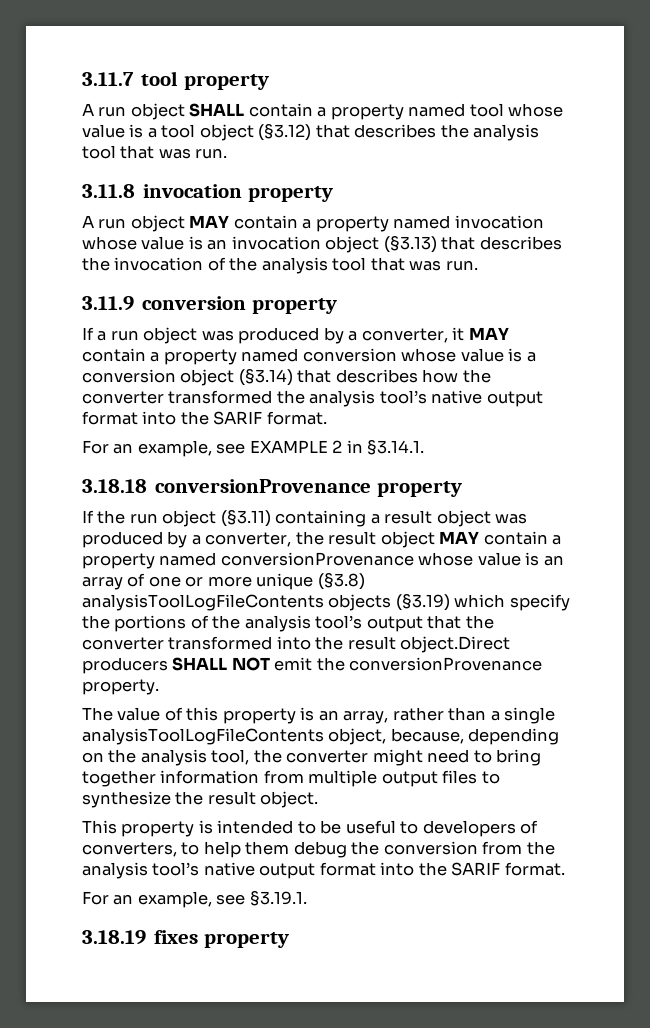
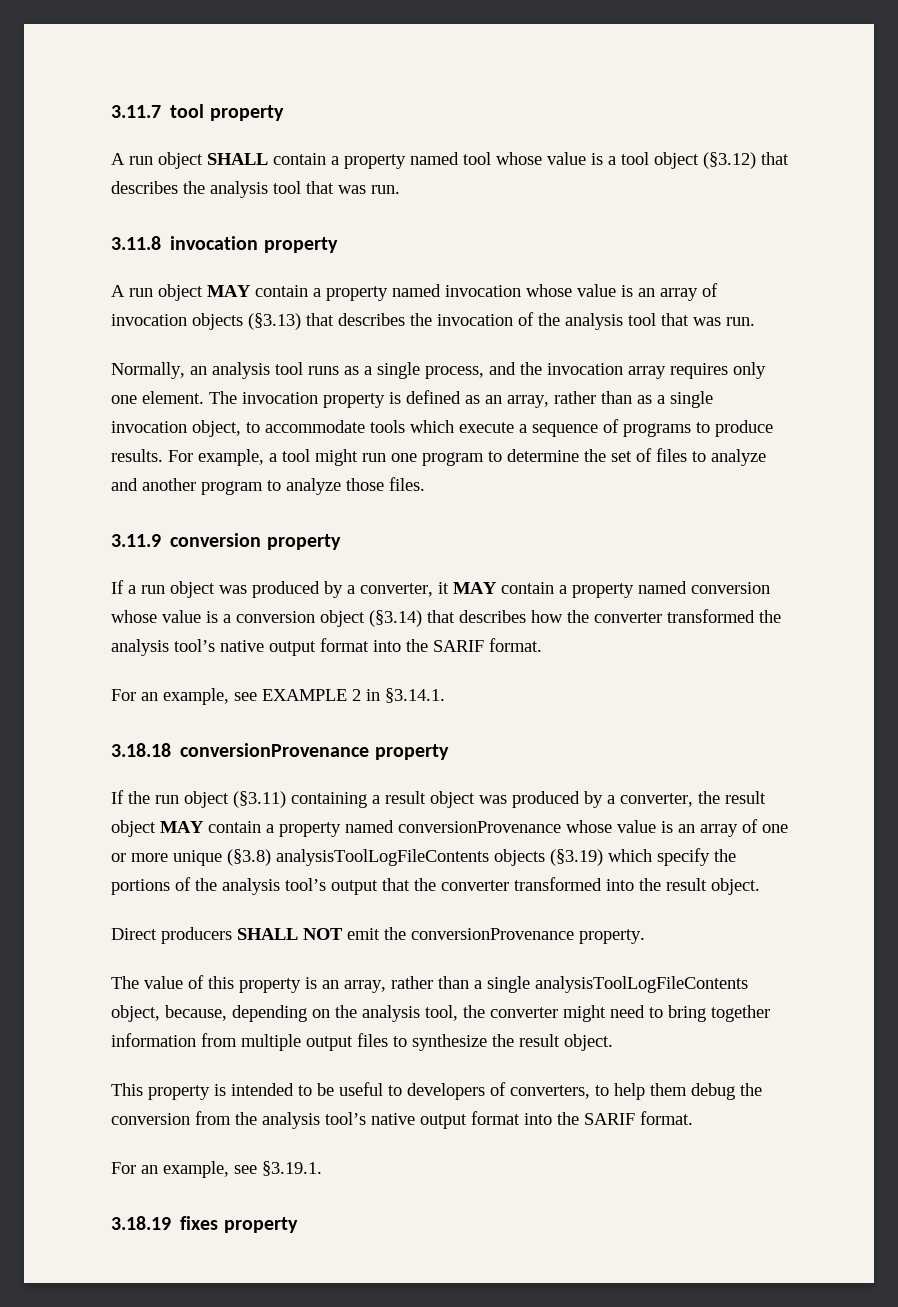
- A run object MAY contain a property named invocation whose value is an invocation object (§3.13) that describes the invocation of the analysis tool that was run.
+ A run object MAY contain a property named invocation whose value is an array of invocation objects (§3.13) that describes the invocation of the analysis tool that was run.
+ Normally, an analysis tool runs as a single process, and the invocation array requires only one element. The invocation property is defined as an array, rather than as a single invocation object, to accommodate tools which execute a sequence of programs to produce results. For example, a tool might run one program to determine the set of files to analyze and another program to analyze those files.
- If the run object (§3.11) containing a result object was produced by a converter, the result object MAY contain a property named conversionProvenance whose value is an array of one or more unique (§3.8) analysisToolLogFileContents objects (§3.19) which specify the portions of the analysis tool’s output that the converter transformed into the result object.Direct producers SHALL NOT emit the conversionProvenance property.
+ If the run object (§3.11) containing a result object was produced by a converter, the result object MAY contain a property named conversionProvenance whose value is an array of one or more unique (§3.8) analysisToolLogFileContents objects (§3.19) which specify the portions of the analysis tool’s output that the converter transformed into the result object.
+ Direct producers SHALL NOT emit the conversionProvenance property.

